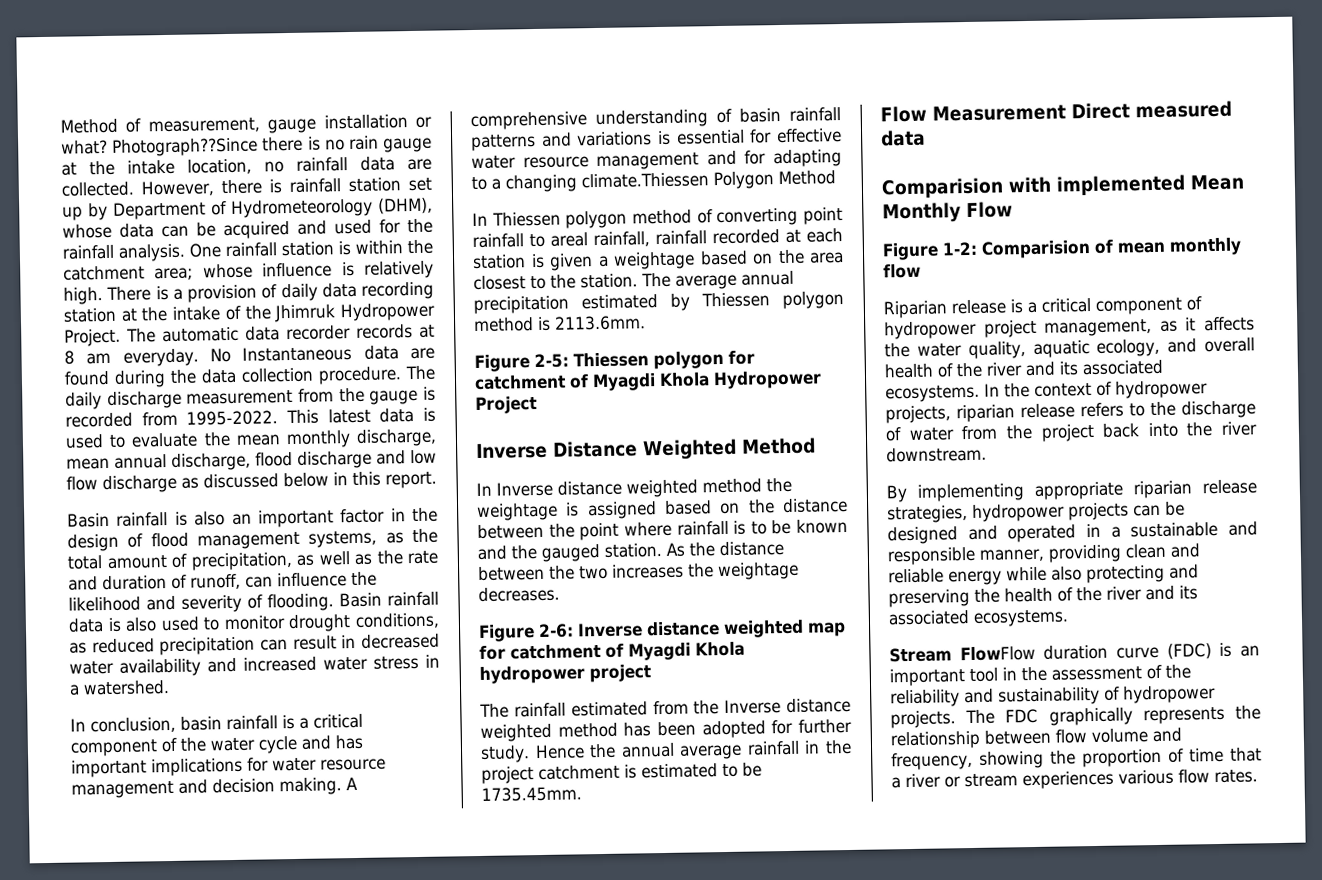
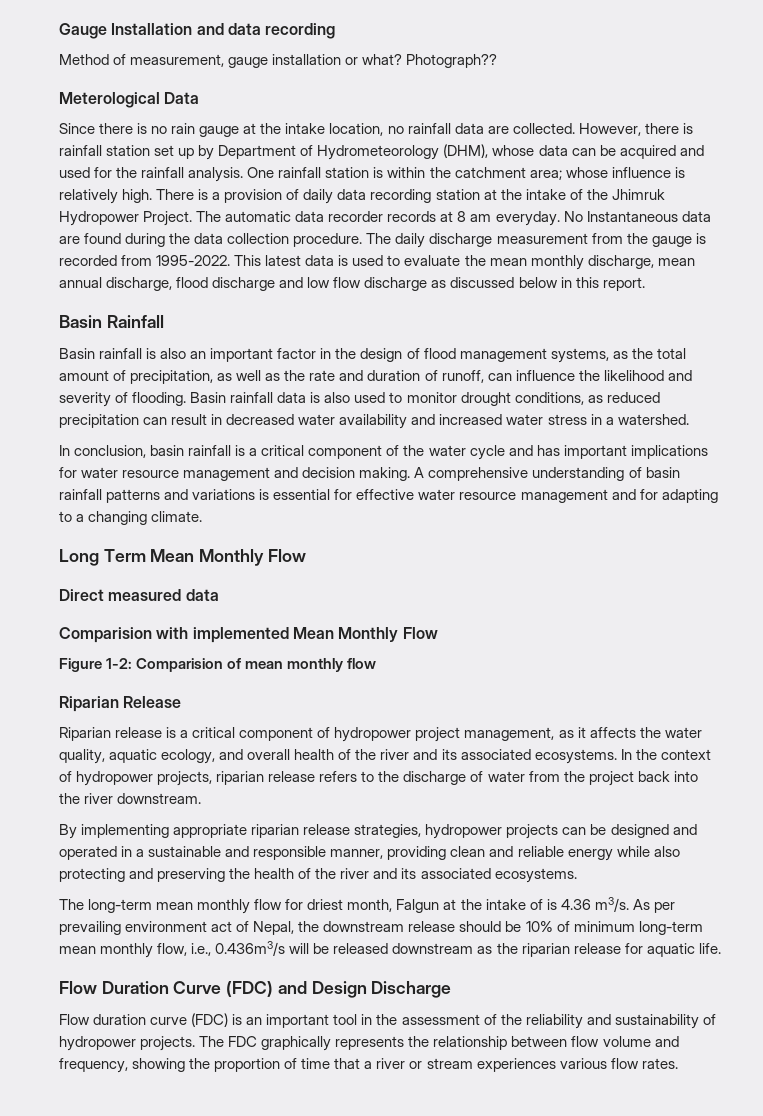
+ Gauge Installation and data recording
- Photograph??Since there is no rain gauge at the intake location, no rainfall data are collected.
+ Photograph??
+ Meterological Data
+ Since there is no rain gauge at the intake location, no rainfall data are collected.
+ Basin Rainfall
- A comprehensive understanding of basin rainfall patterns and variations is essential for effective water resource management and for adapting to a changing climate.Thiessen Polygon Method
- In Thiessen polygon method of converting point rainfall to areal rainfall, rainfall recorded at each station is given a weightage based on the area closest to the station. The average annual precipitation estimated by Thiessen polygon method is 2113.6mm.
- Figure 2-5: Thiessen polygon for catchment of Myagdi Khola Hydropower Project
- Inverse Distance Weighted Method
- In Inverse distance weighted method the weightage is assigned based on the distance between the point where rainfall is to be known and the gauged station. As the distance between the two increases the weightage decreases.
- Figure 2-6: Inverse distance weighted map for catchment of Myagdi Khola hydropower project
- The rainfall estimated from the Inverse distance weighted method has been adopted for further study. Hence the annual average rainfall in the project catchment is estimated to be 1735.45mm.
- Flow Measurement Direct measured data
+ A comprehensive understanding of basin rainfall patterns and variations is essential for effective water resource management and for adapting to a changing climate.
+ Long Term Mean Monthly Flow
+ Direct measured data
+ Riparian Release
- Stream FlowFlow duration curve (FDC) is an important tool in the assessment of the reliability and sustainability of hydropower projects.
+ The long-term mean monthly flow for driest month, Falgun at the intake of is 4.36 m3/s. As per prevailing environment act of Nepal, the downstream release should be 10% of minimum long-term mean monthly flow, i.e., 0.436m3/s will be released downstream as the riparian release for aquatic life.
+ Flow Duration Curve (FDC) and Design Discharge
+ Flow duration curve (FDC) is an important tool in the assessment of the reliability and sustainability of hydropower projects.

